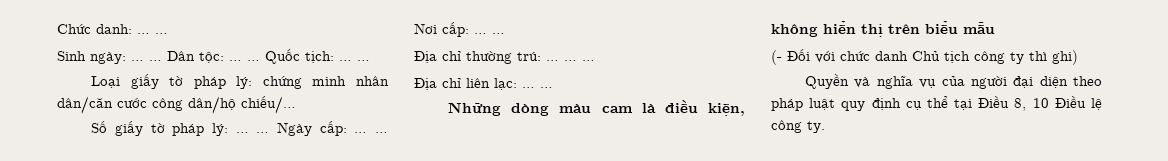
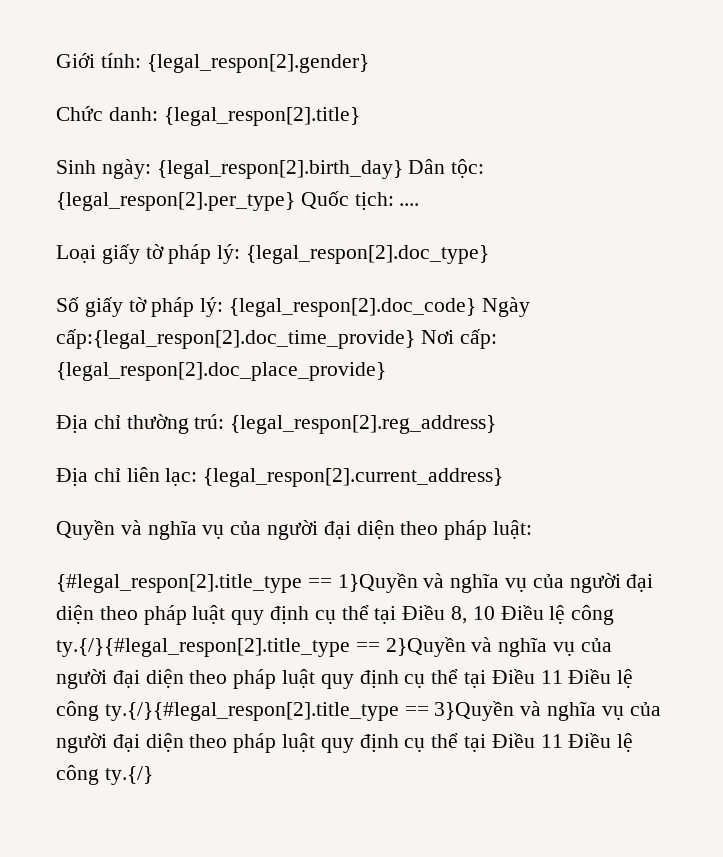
- Chức danh: … …
- Sinh ngày: … … Dân tộc: … … Quốc tịch: … …
+ Giới tính: {legal_respon[2].gender}
+ Chức danh: {legal_respon[2].title}
+ Sinh ngày: {legal_respon[2].birth_day} Dân tộc: {legal_respon[2].per_type} Quốc tịch: ....
- Loại giấy tờ pháp lý: chứng minh nhân dân/căn cước công dân/hộ chiếu/…
+ Loại giấy tờ pháp lý: {legal_respon[2].doc_type}
- Số giấy tờ pháp lý: … … Ngày cấp: … … Nơi cấp: … …
+ Số giấy tờ pháp lý: {legal_respon[2].doc_code} Ngày cấp:{legal_respon[2].doc_time_provide} Nơi cấp: {legal_respon[2].doc_place_provide}
- Địa chỉ thường trú: … … …
+ Địa chỉ thường trú: {legal_respon[2].reg_address}
- Địa chỉ liên lạc: … …
- Những dòng màu cam là điều kiện, không hiển thị trên biểu mẫu
- (- Đối với chức danh Chủ tịch công ty thì ghi)
+ Địa chỉ liên lạc: {legal_respon[2].current_address}
- Quyền và nghĩa vụ của người đại diện theo pháp luật quy định cụ thể tại Điều 8, 10 Điều lệ công ty.
+ Quyền và nghĩa vụ của người đại diện theo pháp luật:
+ {#legal_respon[2].title_type == 1}Quyền và nghĩa vụ của người đại diện theo pháp luật quy định cụ thể tại Điều 8, 10 Điều lệ công ty.{/}{#legal_respon[2].title_type == 2}Quyền và nghĩa vụ của người đại diện theo pháp luật quy định cụ thể tại Điều 11 Điều lệ công ty.{/}{#legal_respon[2].title_type == 3}Quyền và nghĩa vụ của người đại diện theo pháp luật quy định cụ thể tại Điều 11 Điều lệ công ty.{/}

